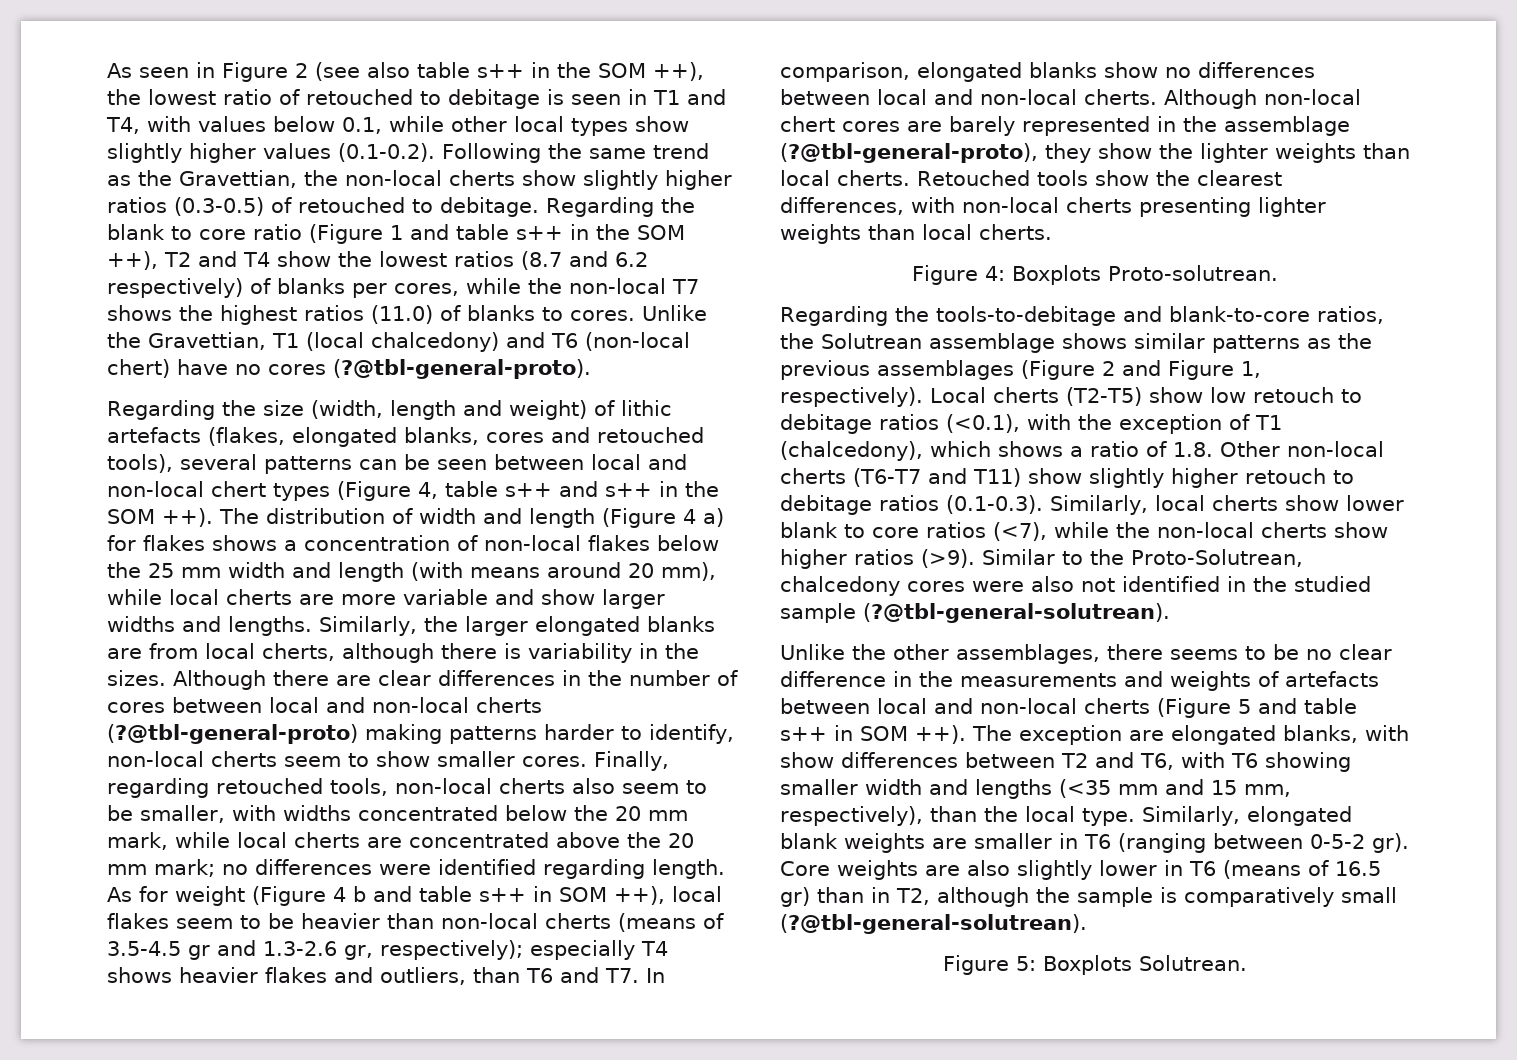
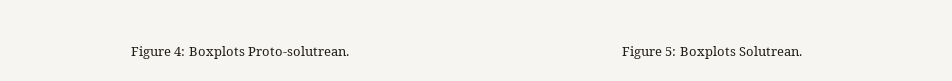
- As seen in Figure 2 (see also table s++ in the SOM ++), the lowest ratio of retouched to debitage is seen in T1 and T4, with values below 0.1, while other local types show slightly higher values (0.1-0.2). Following the same trend as the Gravettian, the non-local cherts show slightly higher ratios (0.3-0.5) of retouched to debitage. Regarding the blank to core ratio (Figure 1 and table s++ in the SOM ++), T2 and T4 show the lowest ratios (8.7 and 6.2 respectively) of blanks per cores, while the non-local T7 shows the highest ratios (11.0) of blanks to cores. Unlike the Gravettian, T1 (local chalcedony) and T6 (non-local chert) have no cores (?@tbl-general-proto).
- Regarding the size (width, length and weight) of lithic artefacts (flakes, elongated blanks, cores and retouched tools), several patterns can be seen between local and non-local chert types (Figure 4, table s++ and s++ in the SOM ++). The distribution of width and length (Figure 4 a) for flakes shows a concentration of non-local flakes below the 25 mm width and length (with means around 20 mm), while local cherts are more variable and show larger widths and lengths. Similarly, the larger elongated blanks are from local cherts, although there is variability in the sizes. Although there are clear differences in the number of cores between local and non-local cherts (?@tbl-general-proto) making patterns harder to identify, non-local cherts seem to show smaller cores. Finally, regarding retouched tools, non-local cherts also seem to be smaller, with widths concentrated below the 20 mm mark, while local cherts are concentrated above the 20 mm mark; no differences were identified regarding length. As for weight (Figure 4 b and table s++ in SOM ++), local flakes seem to be heavier than non-local cherts (means of 3.5-4.5 gr and 1.3-2.6 gr, respectively); especially T4 shows heavier flakes and outliers, than T6 and T7. In comparison, elongated blanks show no differences between local and non-local cherts. Although non-local chert cores are barely represented in the assemblage (?@tbl-general-proto), they show the lighter weights than local cherts. Retouched tools show the clearest differences, with non-local cherts presenting lighter weights than local cherts.
  Figure 4: Boxplots Proto-solutrean.
- Regarding the tools-to-debitage and blank-to-core ratios, the Solutrean assemblage shows similar patterns as the previous assemblages (Figure 2 and Figure 1, respectively). Local cherts (T2-T5) show low retouch to debitage ratios (<0.1), with the exception of T1 (chalcedony), which shows a ratio of 1.8. Other non-local cherts (T6-T7 and T11) show slightly higher retouch to debitage ratios (0.1-0.3). Similarly, local cherts show lower blank to core ratios (<7), while the non-local cherts show higher ratios (>9). Similar to the Proto-Solutrean, chalcedony cores were also not identified in the studied sample (?@tbl-general-solutrean).
- Unlike the other assemblages, there seems to be no clear difference in the measurements and weights of artefacts between local and non-local cherts (Figure 5 and table s++ in SOM ++). The exception are elongated blanks, with show differences between T2 and T6, with T6 showing smaller width and lengths (<35 mm and 15 mm, respectively), than the local type. Similarly, elongated blank weights are smaller in T6 (ranging between 0-5-2 gr). Core weights are also slightly lower in T6 (means of 16.5 gr) than in T2, although the sample is comparatively small (?@tbl-general-solutrean).

